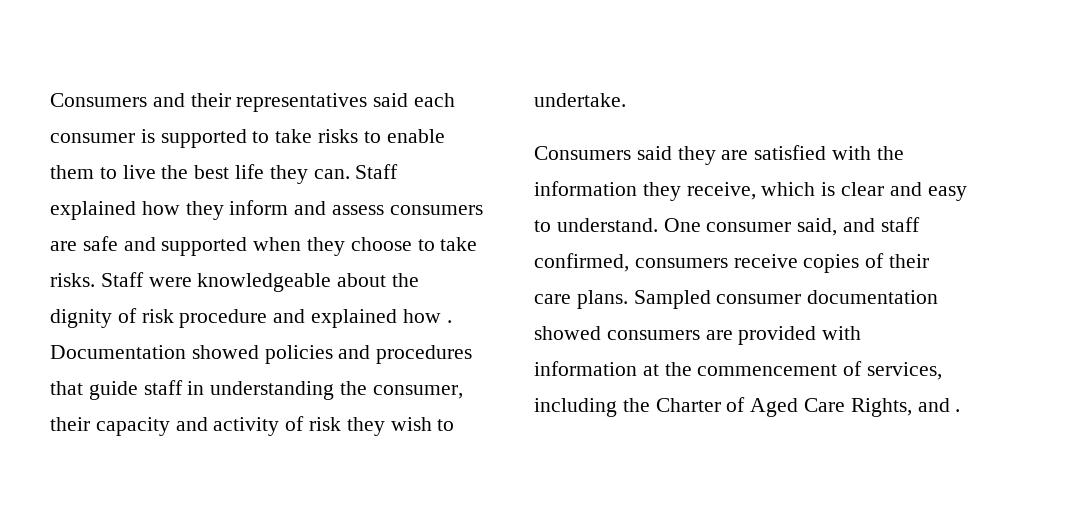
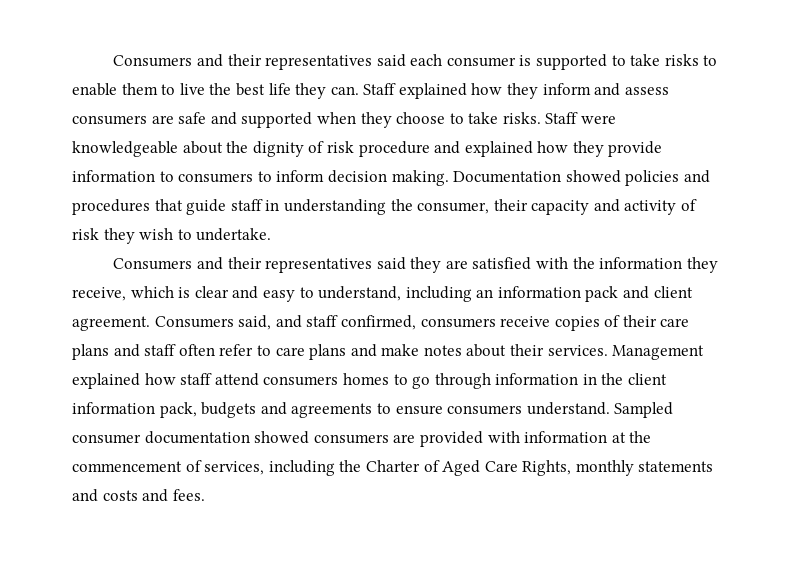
- Staff were knowledgeable about the dignity of risk procedure and explained how .
+ Staff were knowledgeable about the dignity of risk procedure and explained how they provide information to consumers to inform decision making.
- Consumers said they are satisfied with the information they receive, which is clear and easy to understand. One consumer said, and staff confirmed, consumers receive copies of their care plans.
+ Consumers and their representatives said they are satisfied with the information they receive, which is clear and easy to understand, including an information pack and client agreement. Consumers said, and staff confirmed, consumers receive copies of their care plans and staff often refer to care plans and make notes about their services. Management explained how staff attend consumers homes to go through information in the client information pack, budgets and agreements to ensure consumers understand.
- Sampled consumer documentation showed consumers are provided with information at the commencement of services, including the Charter of Aged Care Rights, and .
+ Sampled consumer documentation showed consumers are provided with information at the commencement of services, including the Charter of Aged Care Rights, monthly statements and costs and fees.

